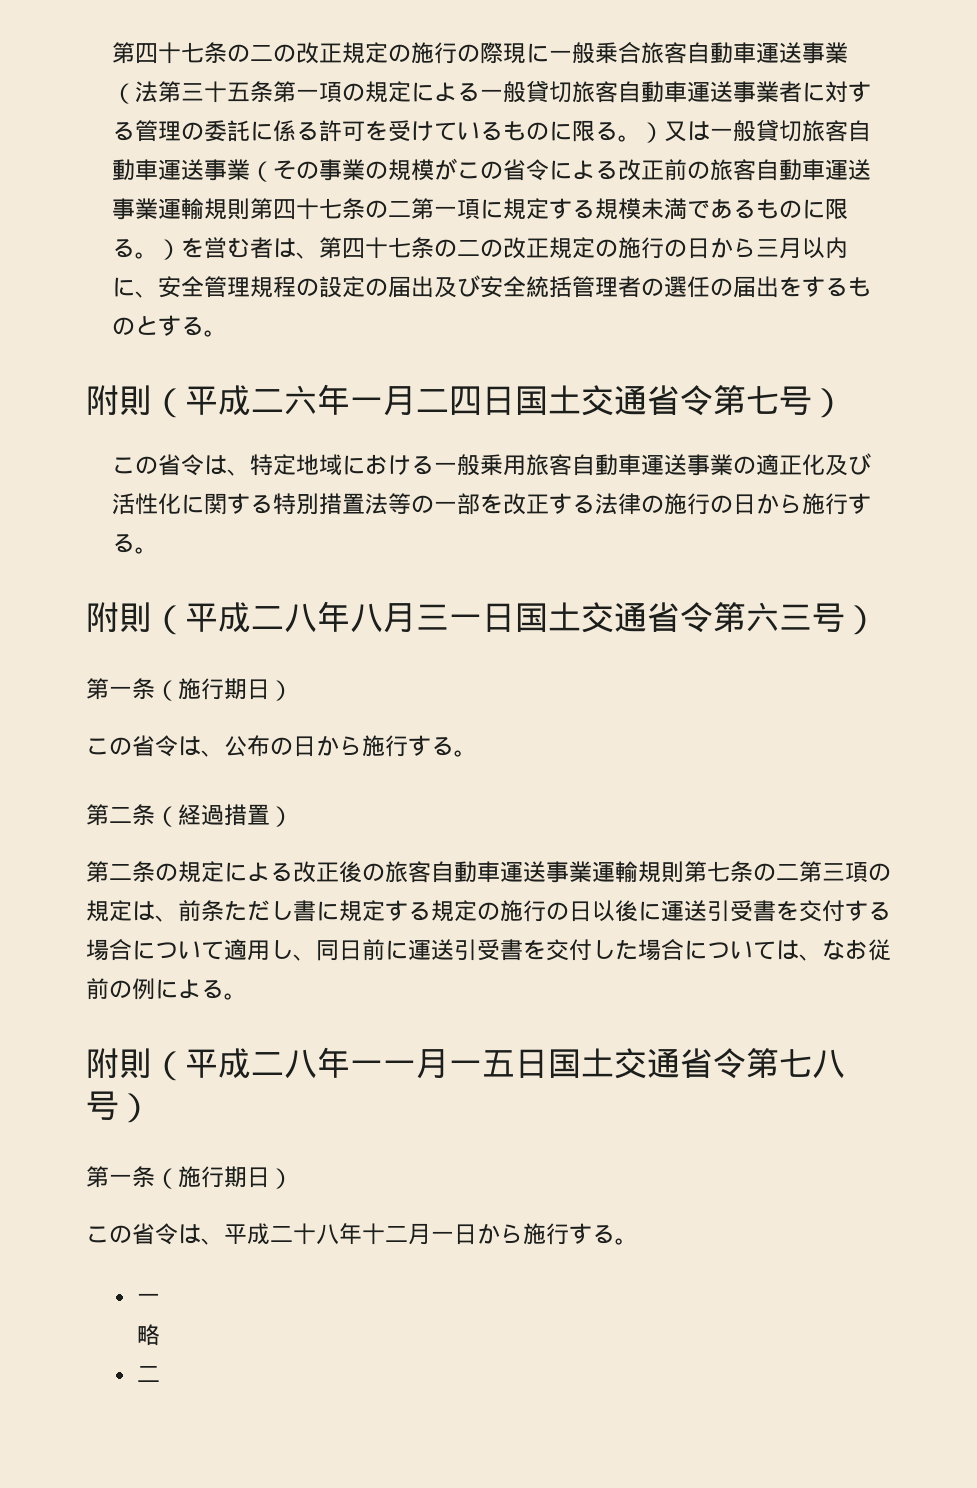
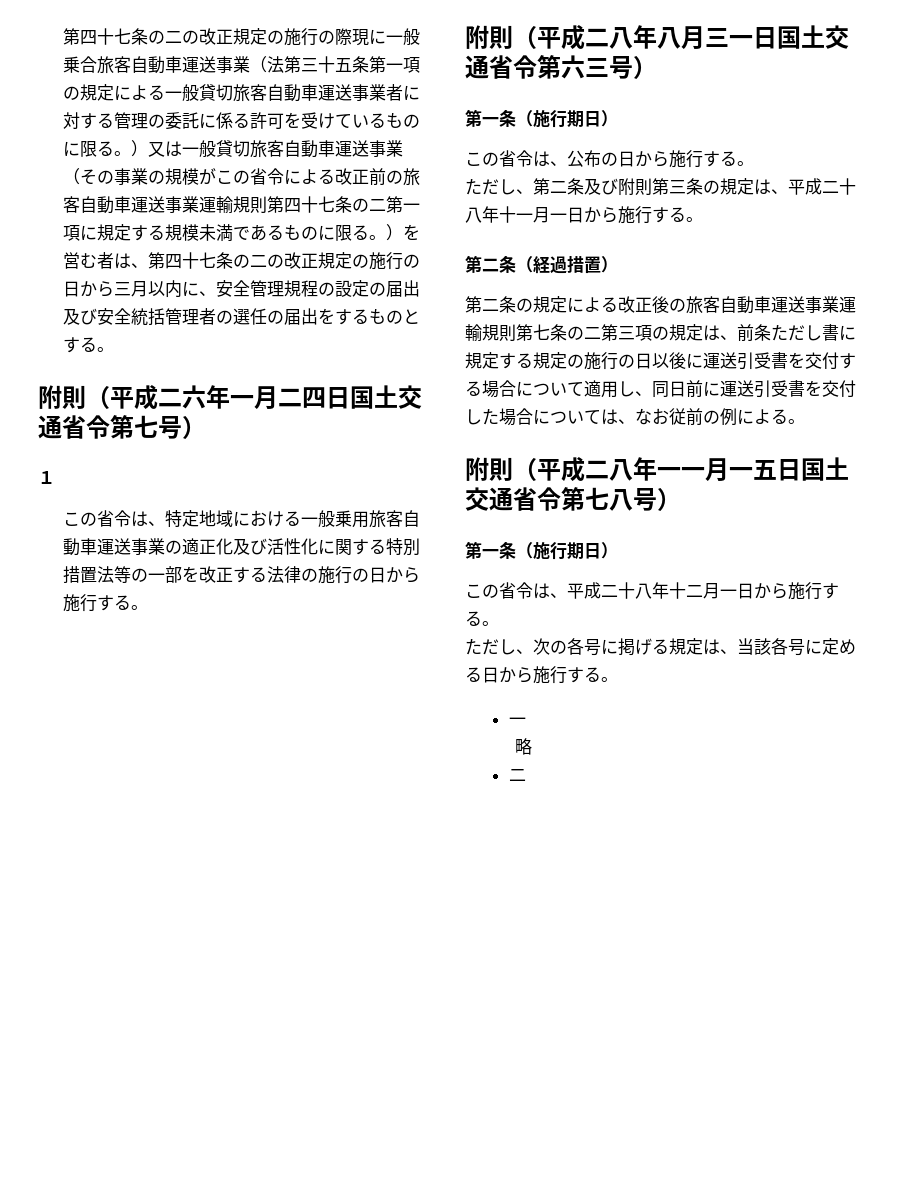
+ １
+ ただし、第二条及び附則第三条の規定は、平成二十八年十一月一日から施行する。
+ ただし、次の各号に掲げる規定は、当該各号に定める日から施行する。

